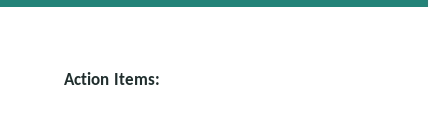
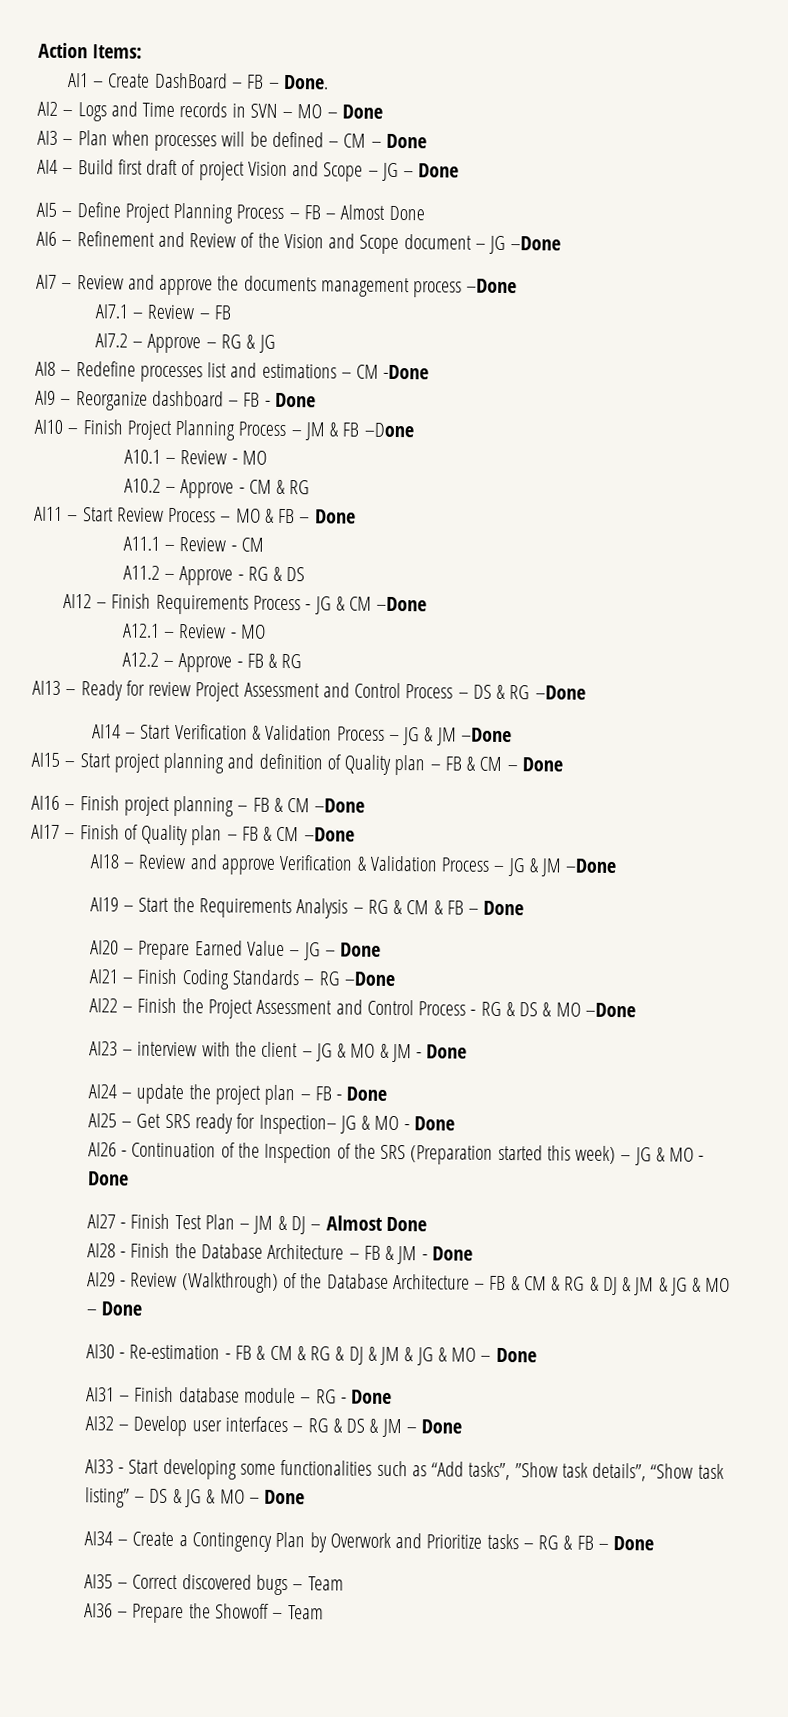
+ AI1 – Create DashBoard – FB – Done.
+ AI2 – Logs and Time records in SVN – MO – Done
+ AI3 – Plan when processes will be defined – CM – Done
+ AI4 – Build first draft of project Vision and Scope – JG – Done
+ AI5 – Define Project Planning Process – FB – Almost Done
+ AI6 – Refinement and Review of the Vision and Scope document – JG –Done
+ AI7 – Review and approve the documents management process –Done
+ AI7.1 – Review – FB
+ AI7.2 – Approve – RG & JG
+ AI8 – Redefine processes list and estimations – CM -Done
+ AI9 – Reorganize dashboard – FB - Done
+ AI10 – Finish Project Planning Process – JM & FB –Done
+ A10.1 – Review - MO
+ A10.2 – Approve - CM & RG
+ AI11 – Start Review Process – MO & FB – Done
+ A11.1 – Review - CM
+ A11.2 – Approve - RG & DS
+ AI12 – Finish Requirements Process - JG & CM –Done
+ A12.1 – Review - MO
+ A12.2 – Approve - FB & RG
+ AI13 – Ready for review Project Assessment and Control Process – DS & RG –Done
+ AI14 – Start Verification & Validation Process – JG & JM –Done
+ AI15 – Start project planning and definition of Quality plan – FB & CM – Done
+ AI16 – Finish project planning – FB & CM –Done
+ AI17 – Finish of Quality plan – FB & CM –Done
+ AI18 – Review and approve Verification & Validation Process – JG & JM –Done
+ AI19 – Start the Requirements Analysis – RG & CM & FB – Done
+ AI20 – Prepare Earned Value – JG – Done
+ AI21 – Finish Coding Standards – RG –Done
+ AI22 – Finish the Project Assessment and Control Process - RG & DS & MO –Done
+ AI23 – interview with the client – JG & MO & JM - Done
+ AI24 – update the project plan – FB - Done
+ AI25 – Get SRS ready for Inspection– JG & MO - Done
+ AI26 - Continuation of the Inspection of the SRS (Preparation started this week) – JG & MO - Done
+ AI27 - Finish Test Plan – JM & DJ – Almost Done
+ AI28 - Finish the Database Architecture – FB & JM - Done
+ AI29 - Review (Walkthrough) of the Database Architecture – FB & CM & RG & DJ & JM & JG & MO – Done
+ AI30 - Re-estimation - FB & CM & RG & DJ & JM & JG & MO – Done
+ AI31 – Finish database module – RG - Done
+ AI32 – Develop user interfaces – RG & DS & JM – Done
+ AI33 - Start developing some functionalities such as “Add tasks”, ”Show task details”, “Show task listing” – DS & JG & MO – Done
+ AI34 – Create a Contingency Plan by Overwork and Prioritize tasks – RG & FB – Done
+ AI35 – Correct discovered bugs – Team
+ AI36 – Prepare the Showoff – Team

